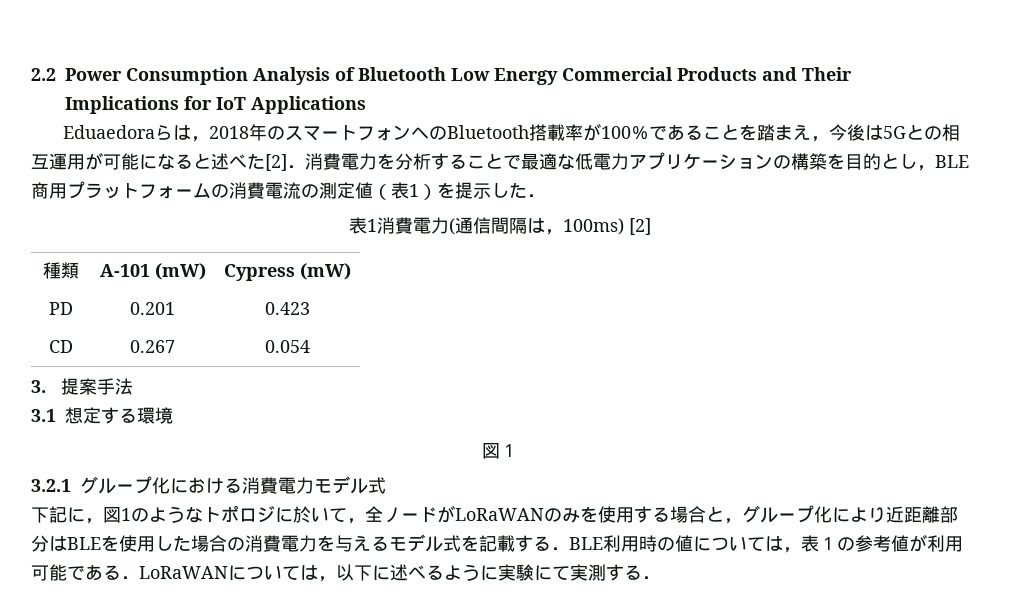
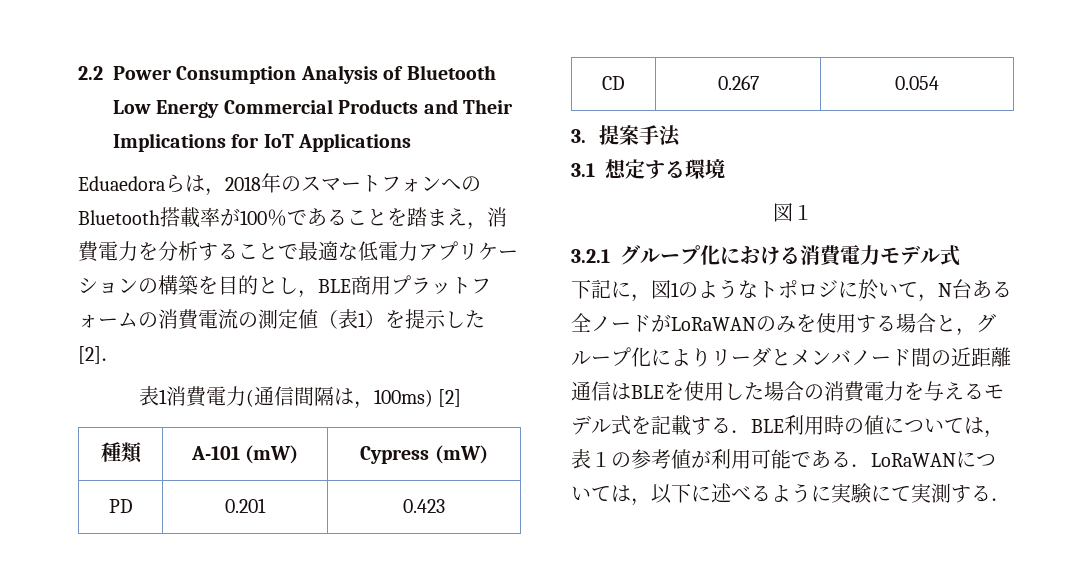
- Eduaedoraらは，2018年のスマートフォンへのBluetooth搭載率が100％であることを踏まえ，今後は5Gとの相互運用が可能になると述べた[2]．消費電力を分析することで最適な低電力アプリケーションの構築を目的とし，BLE商用プラットフォームの消費電流の測定値（表1）を提示した．
+ Eduaedoraらは，2018年のスマートフォンへのBluetooth搭載率が100％であることを踏まえ，消費電力を分析することで最適な低電力アプリケーションの構築を目的とし，BLE商用プラットフォームの消費電流の測定値（表1）を提示した[2]．
- 下記に，図1のようなトポロジに於いて，全ノードがLoRaWANのみを使用する場合と，グループ化により近距離部分はBLEを使用した場合の消費電力を与えるモデル式を記載する．BLE利用時の値については，表１の参考値が利用可能である．LoRaWANについては，以下に述べるように実験にて実測する．
+ 下記に，図1のようなトポロジに於いて，N台ある全ノードがLoRaWANのみを使用する場合と，グループ化によりリーダとメンバノード間の近距離通信はBLEを使用した場合の消費電力を与えるモデル式を記載する．BLE利用時の値については，表１の参考値が利用可能である．LoRaWANについては，以下に述べるように実験にて実測する．

